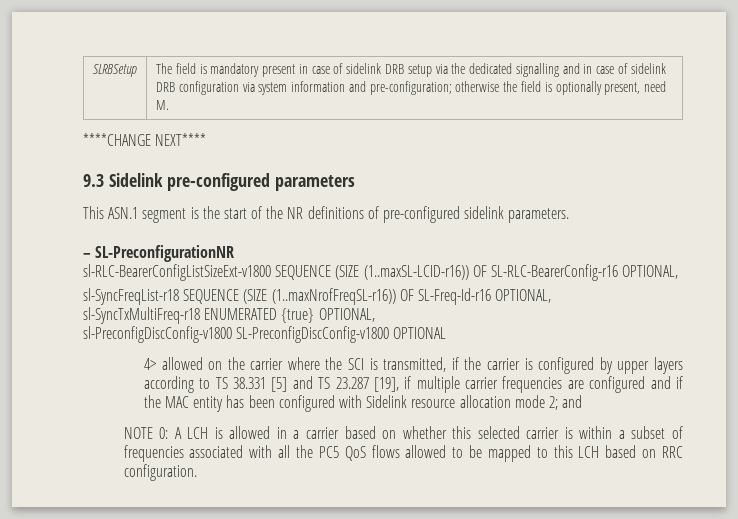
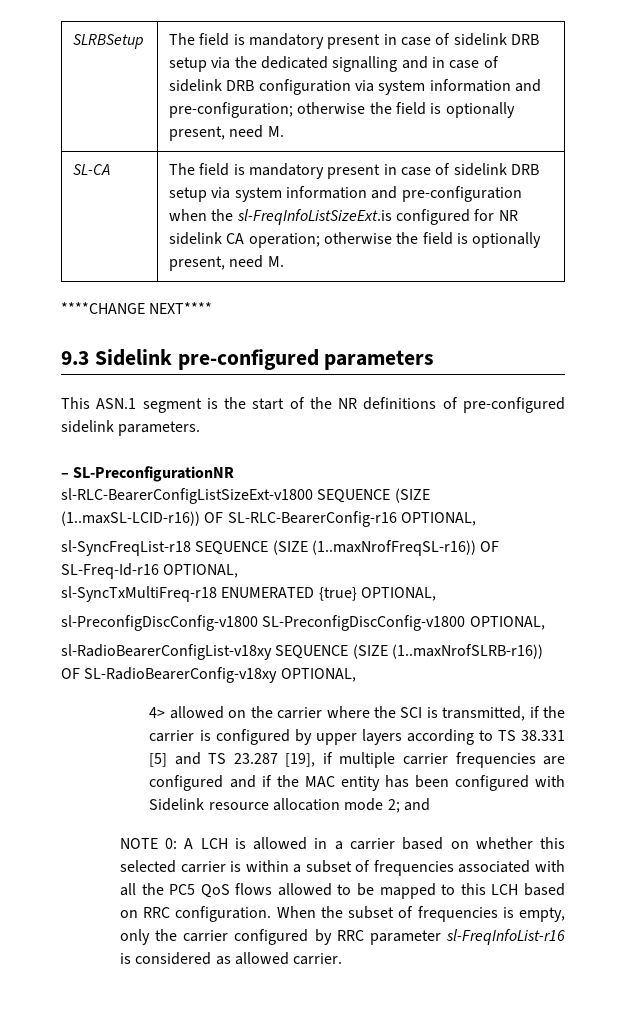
+ SL-CA | The field is mandatory present in case of sidelink DRB setup via system information and pre-configuration when the sl-FreqInfoListSizeExt.is configured for NR sidelink CA operation; otherwise the field is optionally present, need M.
- sl-PreconfigDiscConfig-v1800 SL-PreconfigDiscConfig-v1800 OPTIONAL
+ sl-PreconfigDiscConfig-v1800 SL-PreconfigDiscConfig-v1800 OPTIONAL,
+ sl-RadioBearerConfigList-v18xy SEQUENCE (SIZE (1..maxNrofSLRB-r16)) OF SL-RadioBearerConfig-v18xy OPTIONAL,
+ When the subset of frequencies is empty, only the carrier configured by RRC parameter sl-FreqInfoList-r16 is considered as allowed carrier.

